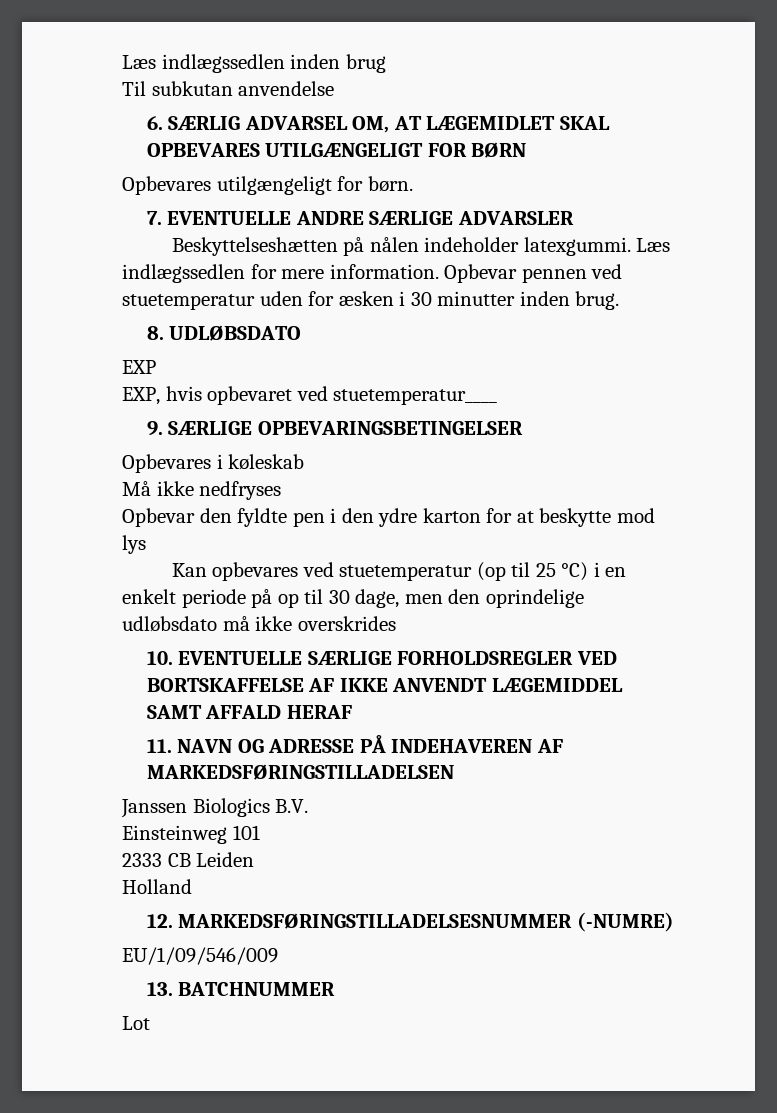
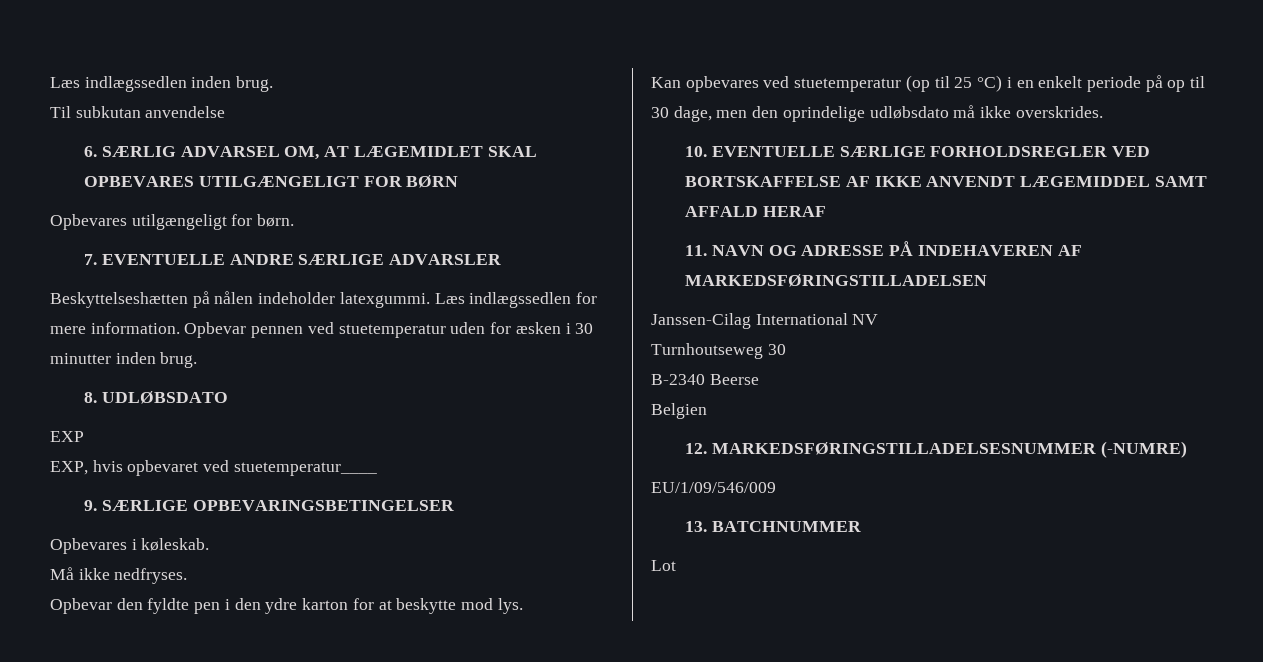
- Læs indlægssedlen inden brug
+ Læs indlægssedlen inden brug.
- Opbevares i køleskab
+ Opbevares i køleskab.
- Må ikke nedfryses
+ Må ikke nedfryses.
- Opbevar den fyldte pen i den ydre karton for at beskytte mod lys
+ Opbevar den fyldte pen i den ydre karton for at beskytte mod lys.
- Kan opbevares ved stuetemperatur (op til 25 °C) i en enkelt periode på op til 30 dage, men den oprindelige udløbsdato må ikke overskrides
+ Kan opbevares ved stuetemperatur (op til 25 °C) i en enkelt periode på op til 30 dage, men den oprindelige udløbsdato må ikke overskrides.
- Janssen Biologics B.V.
- Einsteinweg 101
- 2333 CB Leiden
- Holland
+ Janssen-Cilag International NV
+ Turnhoutseweg 30
+ B-2340 Beerse
+ Belgien

